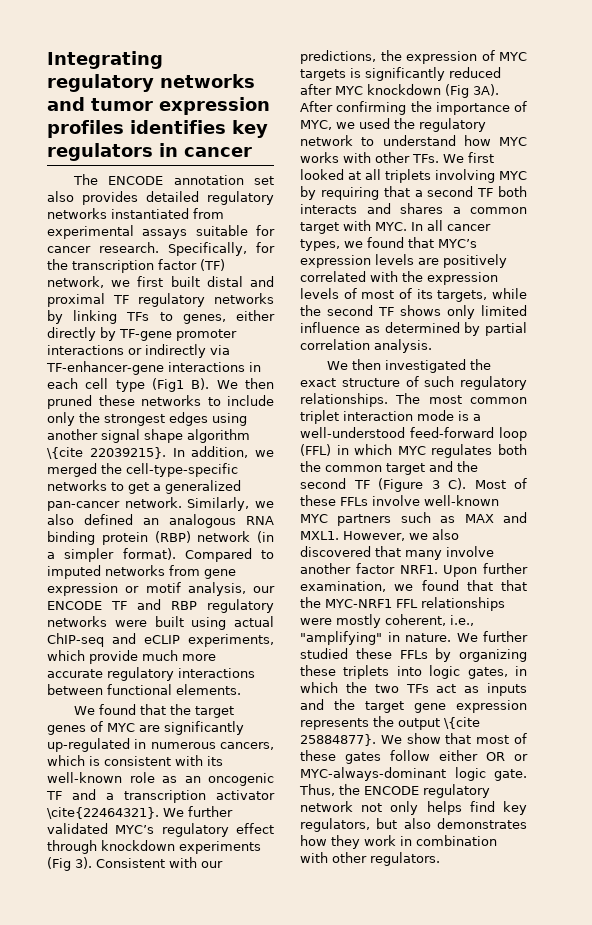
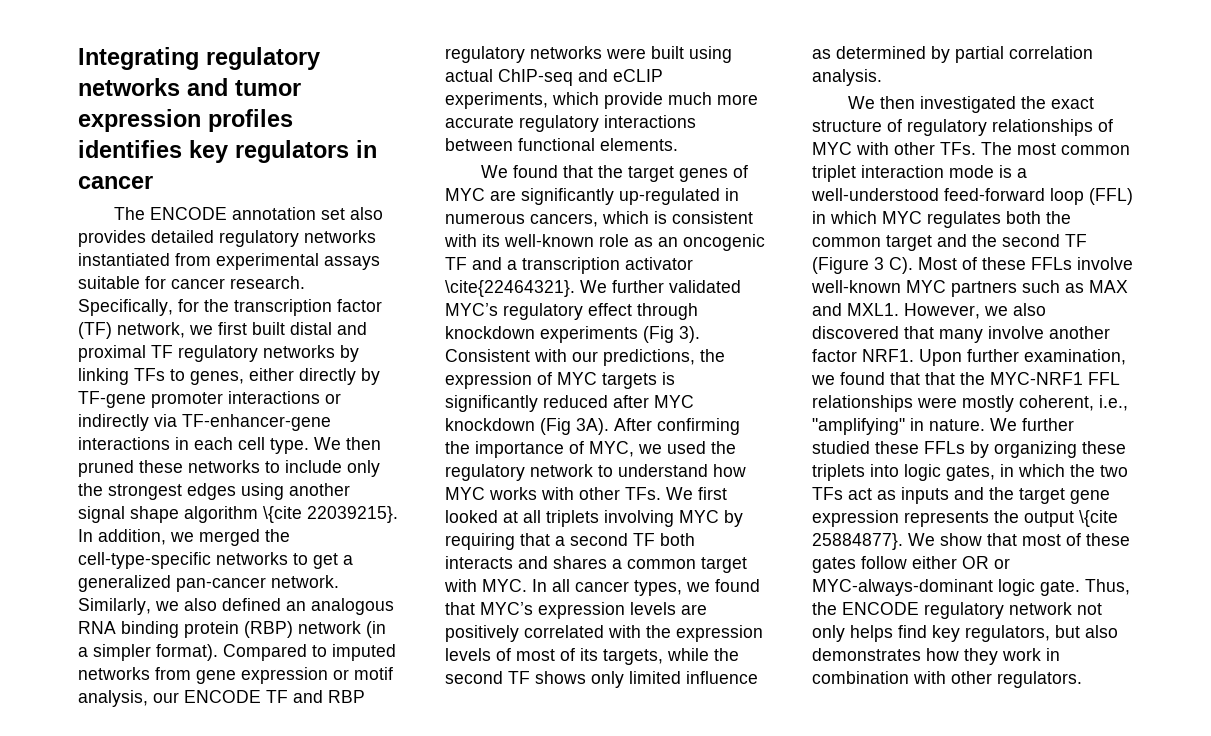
- Specifically, for the transcription factor (TF) network, we first built distal and proximal TF regulatory networks by linking TFs to genes, either directly by TF-gene promoter interactions or indirectly via TF-enhancer-gene interactions in each cell type (Fig1 B). We then pruned these networks to include only the strongest edges using another signal shape algorithm \{cite 22039215}.
+ Specifically, for the transcription factor (TF) network, we first built distal and proximal TF regulatory networks by linking TFs to genes, either directly by TF-gene promoter interactions or indirectly via TF-enhancer-gene interactions in each cell type. We then pruned these networks to include only the strongest edges using another signal shape algorithm \{cite 22039215}.
- We then investigated the exact structure of such regulatory relationships. The most common triplet interaction mode is a well-understood feed-forward loop (FFL) in which MYC regulates both the common target and the second TF (Figure 3 C). Most of these FFLs involve well-known MYC partners such as MAX and MXL1.
+ We then investigated the exact structure of regulatory relationships of MYC with other TFs. The most common triplet interaction mode is a well-understood feed-forward loop (FFL) in which MYC regulates both the common target and the second TF (Figure 3 C). Most of these FFLs involve well-known MYC partners such as MAX and MXL1.

